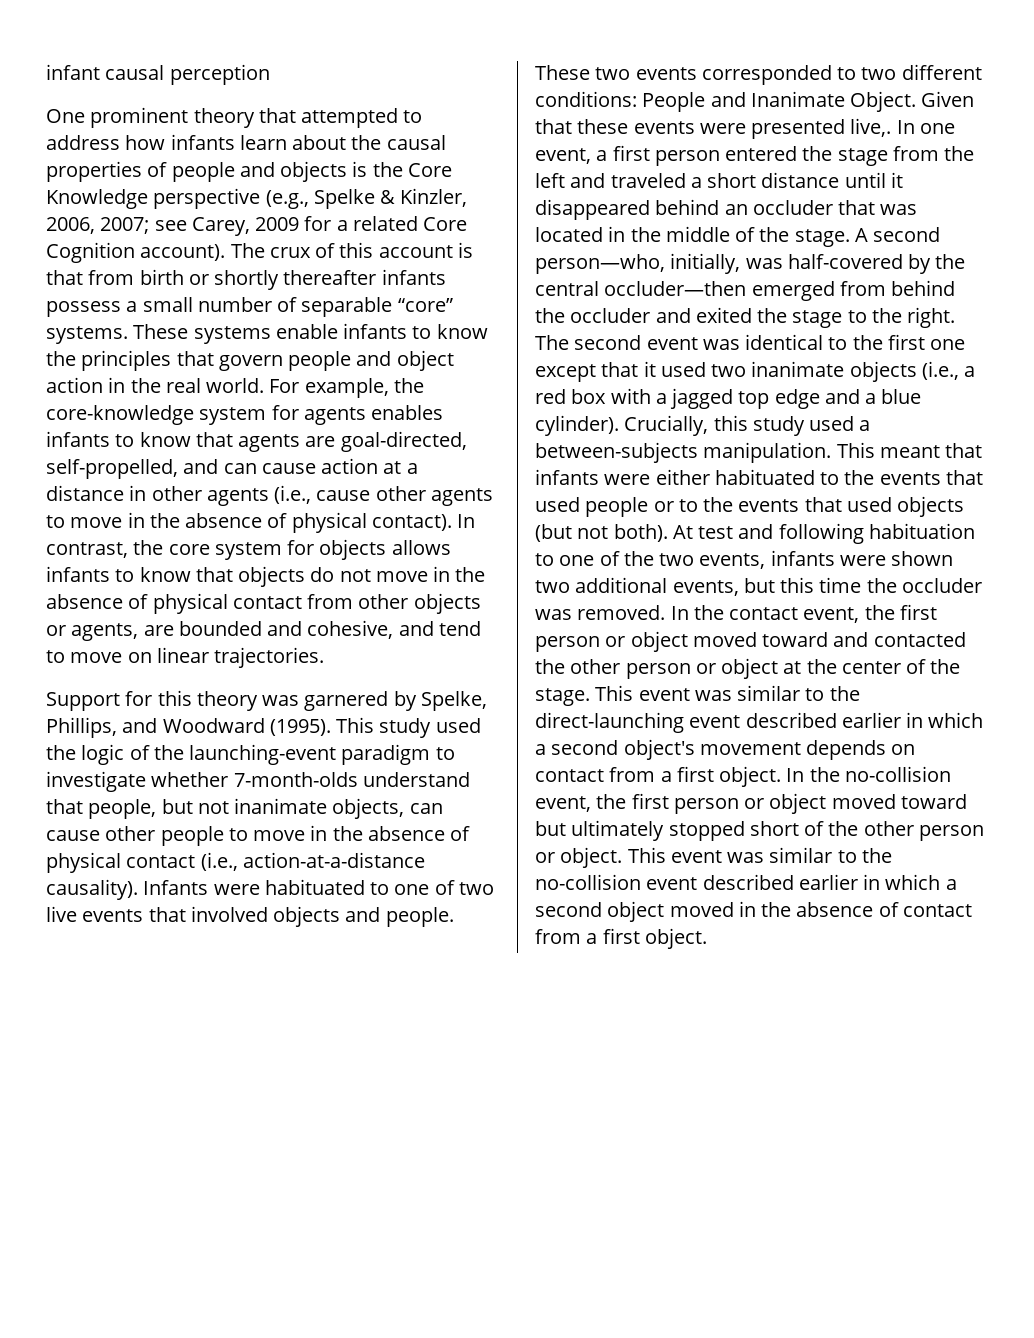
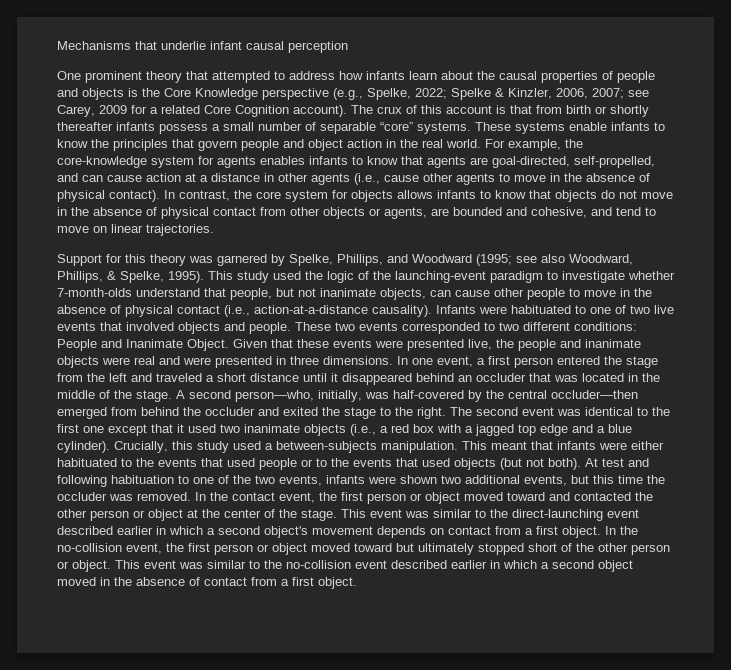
- infant causal perception
+ Mechanisms that underlie infant causal perception
- One prominent theory that attempted to address how infants learn about the causal properties of people and objects is the Core Knowledge perspective (e.g., Spelke & Kinzler, 2006, 2007; see Carey, 2009 for a related Core Cognition account).
+ One prominent theory that attempted to address how infants learn about the causal properties of people and objects is the Core Knowledge perspective (e.g., Spelke, 2022; Spelke & Kinzler, 2006, 2007; see Carey, 2009 for a related Core Cognition account).
- Support for this theory was garnered by Spelke, Phillips, and Woodward (1995).
+ Support for this theory was garnered by Spelke, Phillips, and Woodward (1995; see also Woodward, Phillips, & Spelke, 1995).
- Given that these events were presented live,.
+ Given that these events were presented live, the people and inanimate objects were real and were presented in three dimensions.

